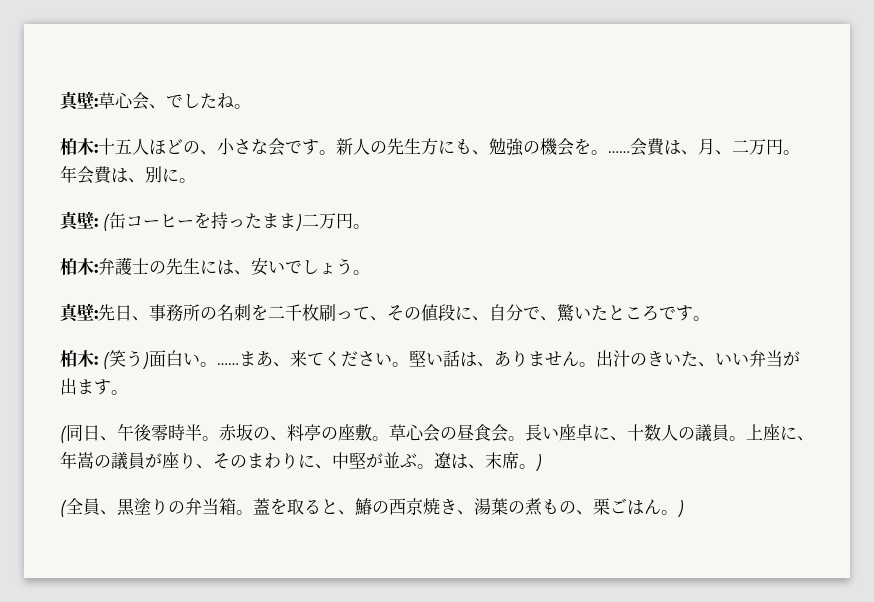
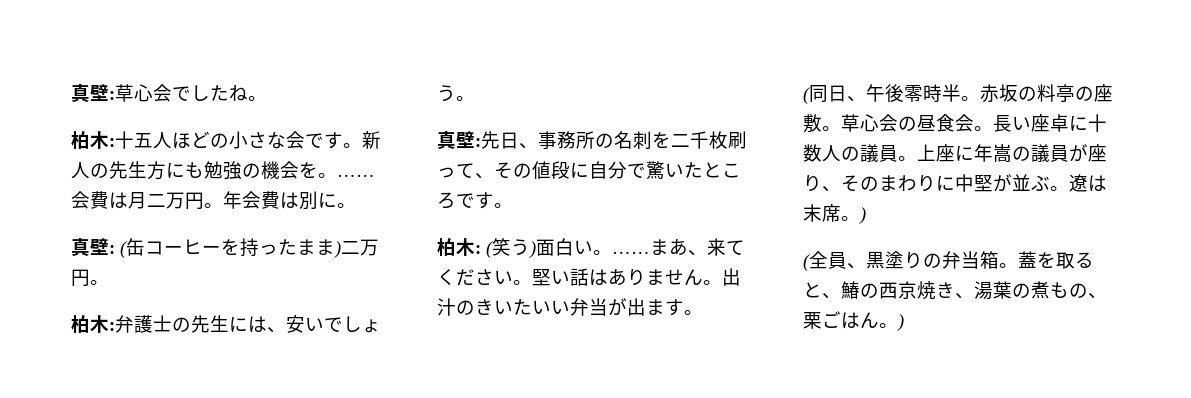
- 真壁:草心会、でしたね。
+ 真壁:草心会でしたね。
- 柏木:十五人ほどの、小さな会です。
+ 柏木:十五人ほどの小さな会です。
- 新人の先生方にも、勉強の機会を。
+ 新人の先生方にも勉強の機会を。
- 会費は、月、二万円。
+ 会費は月二万円。
- 年会費は、別に。
+ 年会費は別に。
- 真壁:先日、事務所の名刺を二千枚刷って、その値段に、自分で、驚いたところです。
+ 真壁:先日、事務所の名刺を二千枚刷って、その値段に自分で驚いたところです。
- 堅い話は、ありません。
+ 堅い話はありません。
- 出汁のきいた、いい弁当が出ます。
+ 出汁のきいたいい弁当が出ます。
- 赤坂の、料亭の座敷。
+ 赤坂の料亭の座敷。
- 長い座卓に、十数人の議員。
+ 長い座卓に十数人の議員。
- 上座に、年嵩の議員が座り、そのまわりに、中堅が並ぶ。
+ 上座に年嵩の議員が座り、そのまわりに中堅が並ぶ。
- 遼は、末席。)
+ 遼は末席。)

